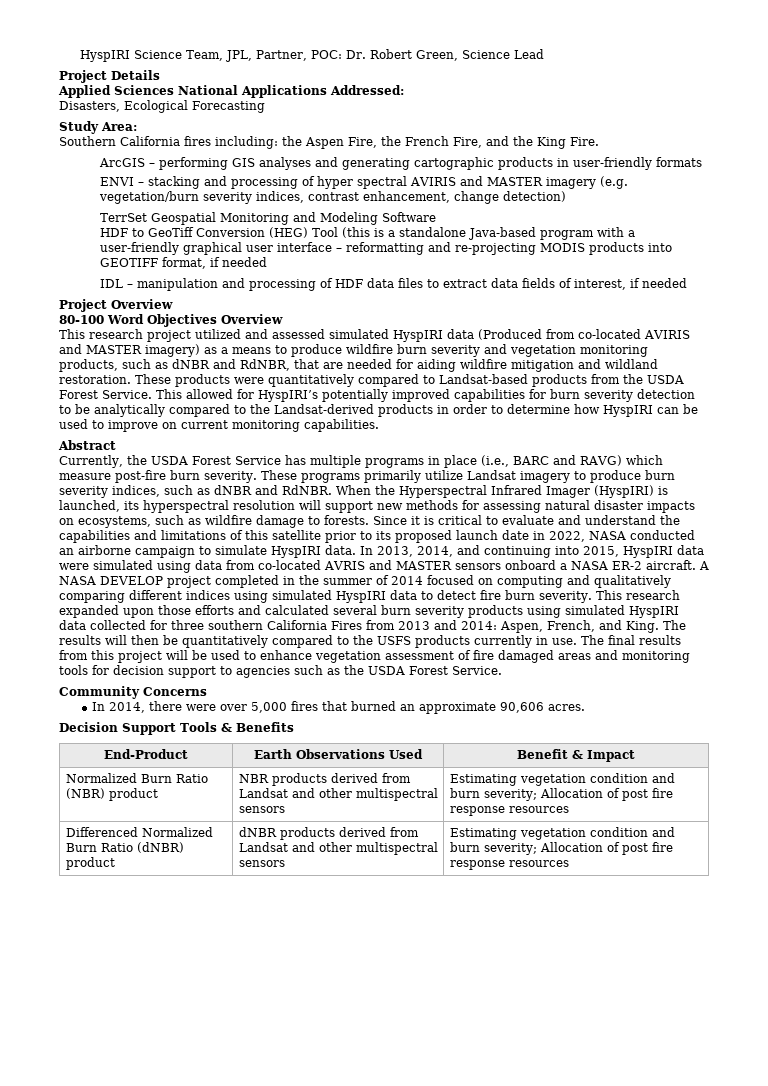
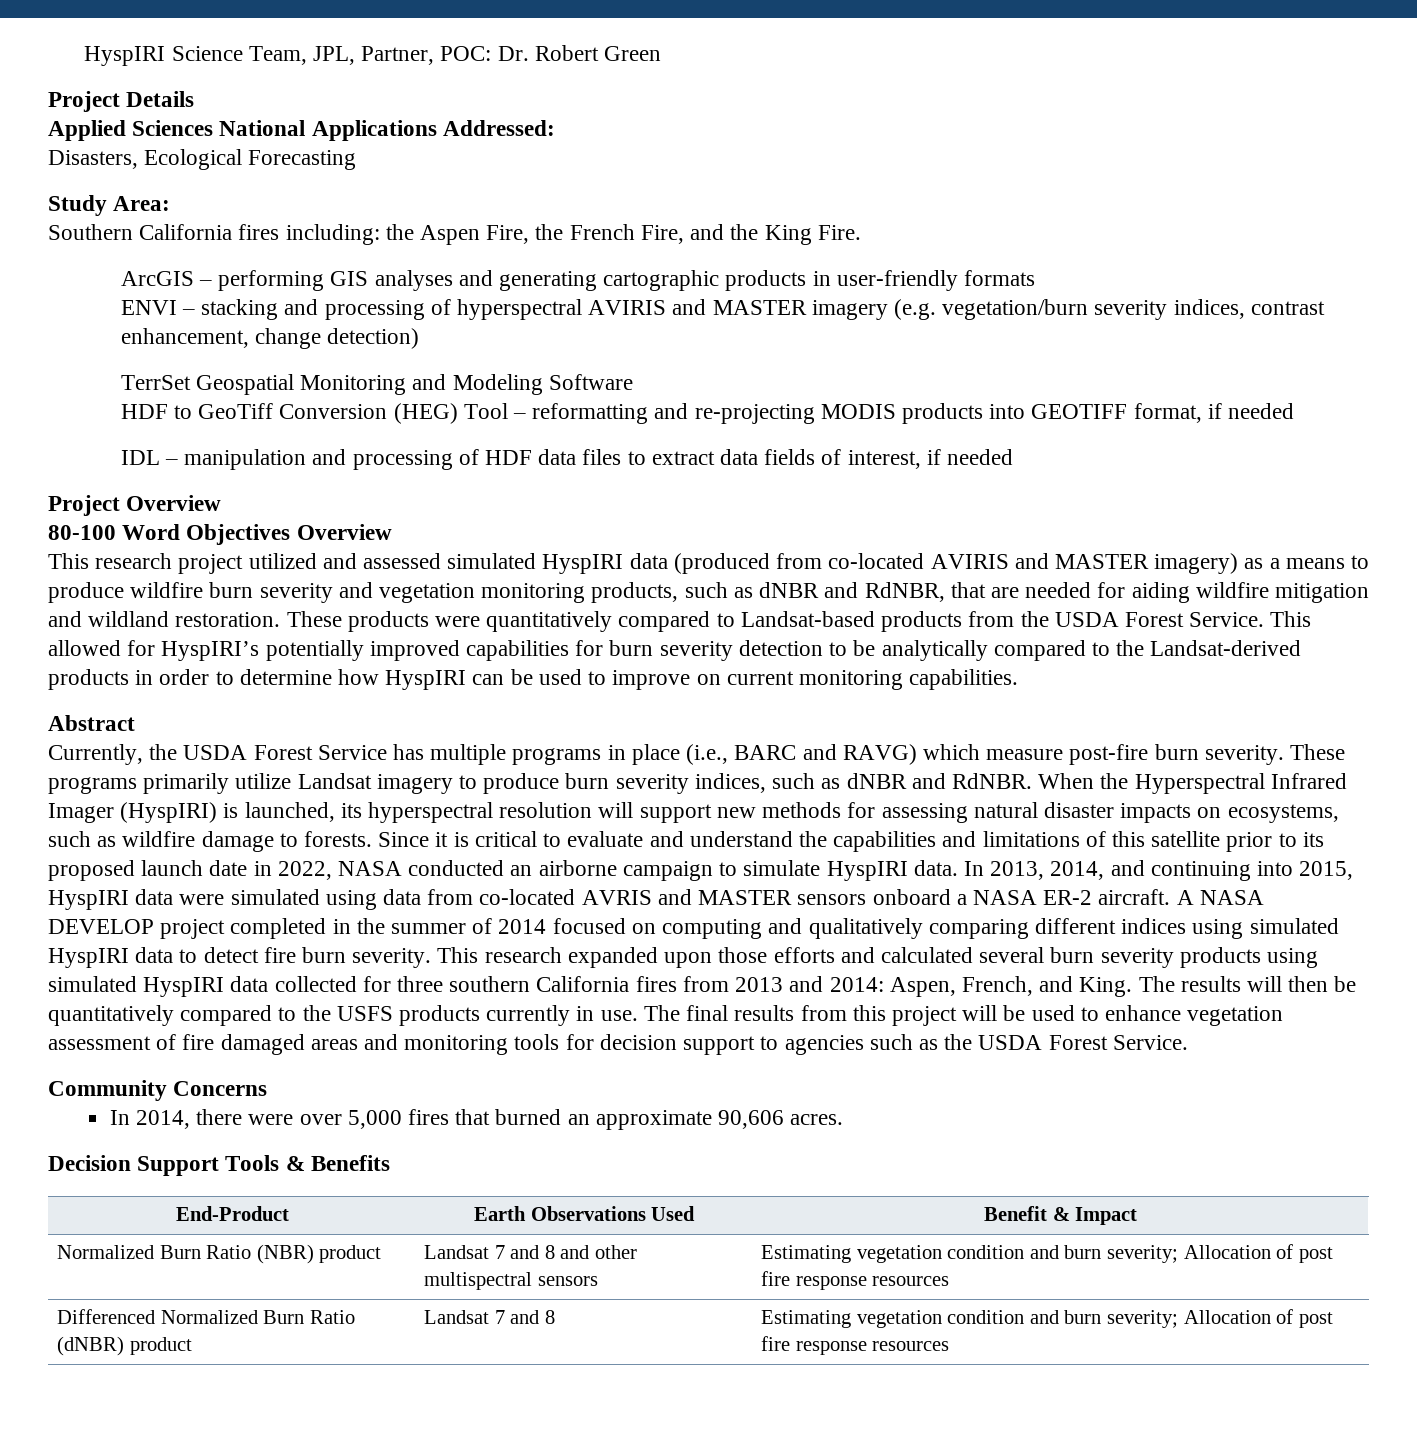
- HyspIRI Science Team, JPL, Partner, POC: Dr. Robert Green, Science Lead
+ HyspIRI Science Team, JPL, Partner, POC: Dr. Robert Green
- ENVI – stacking and processing of hyper spectral AVIRIS and MASTER imagery (e.g. vegetation/burn severity indices, contrast enhancement, change detection)
+ ENVI – stacking and processing of hyperspectral AVIRIS and MASTER imagery (e.g. vegetation/burn severity indices, contrast enhancement, change detection)
- HDF to GeoTiff Conversion (HEG) Tool (this is a standalone Java-based program with a user-friendly graphical user interface – reformatting and re-projecting MODIS products into GEOTIFF format, if needed
+ HDF to GeoTiff Conversion (HEG) Tool – reformatting and re-projecting MODIS products into GEOTIFF format, if needed
- This research project utilized and assessed simulated HyspIRI data (Produced from co-located AVIRIS and MASTER imagery) as a means to produce wildfire burn severity and vegetation monitoring products, such as dNBR and RdNBR, that are needed for aiding wildfire mitigation and wildland restoration.
+ This research project utilized and assessed simulated HyspIRI data (produced from co-located AVIRIS and MASTER imagery) as a means to produce wildfire burn severity and vegetation monitoring products, such as dNBR and RdNBR, that are needed for aiding wildfire mitigation and wildland restoration.
- This research expanded upon those efforts and calculated several burn severity products using simulated HyspIRI data collected for three southern California Fires from 2013 and 2014: Aspen, French, and King.
+ This research expanded upon those efforts and calculated several burn severity products using simulated HyspIRI data collected for three southern California fires from 2013 and 2014: Aspen, French, and King.
- Normalized Burn Ratio (NBR) product | NBR products derived from Landsat and other multispectral sensors | Estimating vegetation condition and burn severity; Allocation of post fire response resources
+ Normalized Burn Ratio (NBR) product | Landsat 7 and 8 and other multispectral sensors | Estimating vegetation condition and burn severity; Allocation of post fire response resources
- Differenced Normalized Burn Ratio (dNBR) product | dNBR products derived from Landsat and other multispectral sensors | Estimating vegetation condition and burn severity; Allocation of post fire response resources
+ Differenced Normalized Burn Ratio (dNBR) product | Landsat 7 and 8 | Estimating vegetation condition and burn severity; Allocation of post fire response resources

